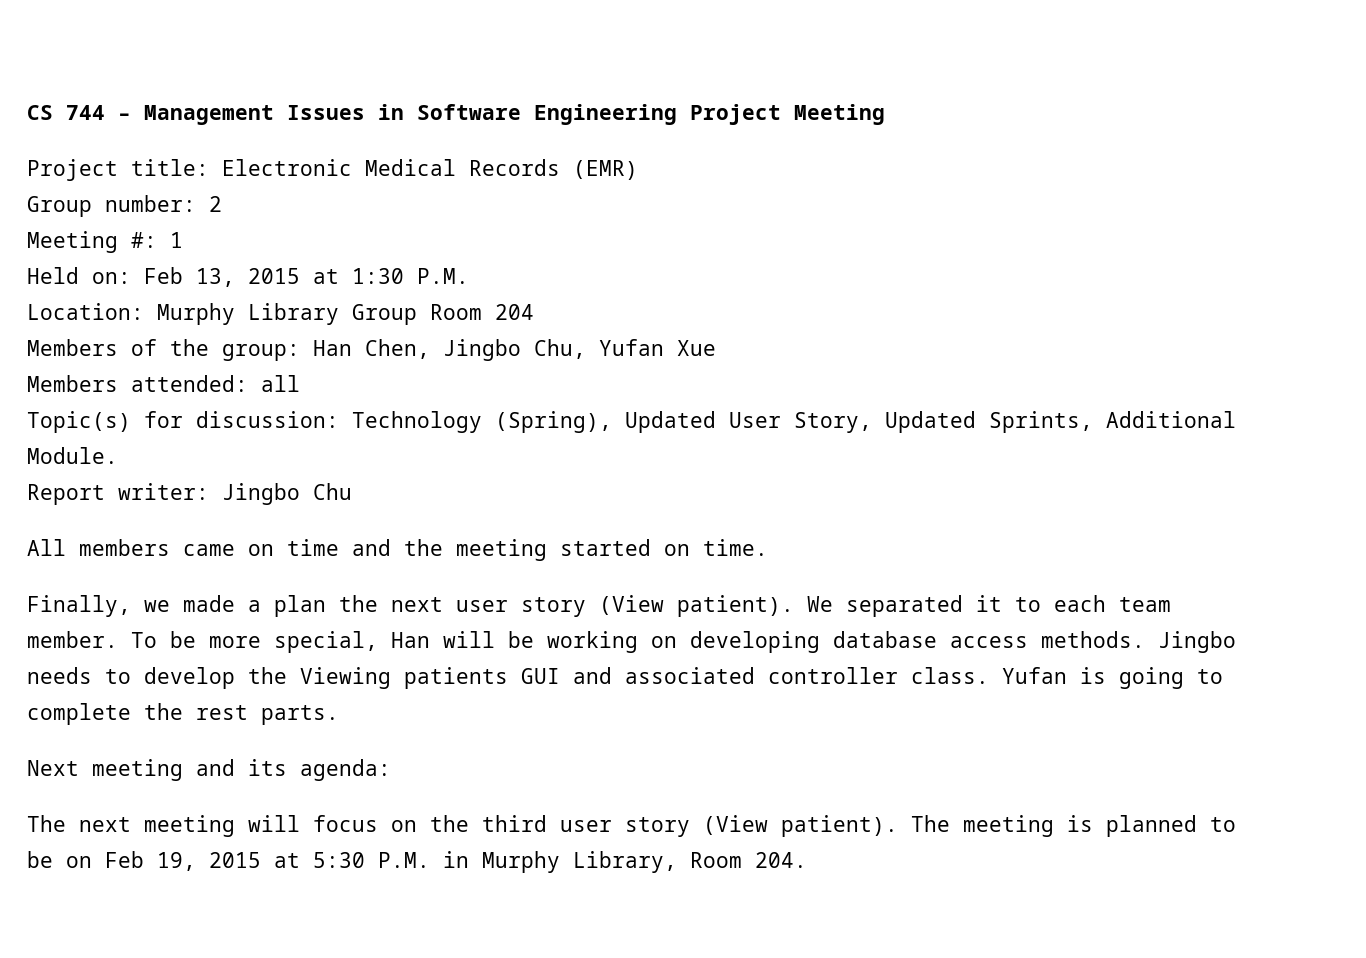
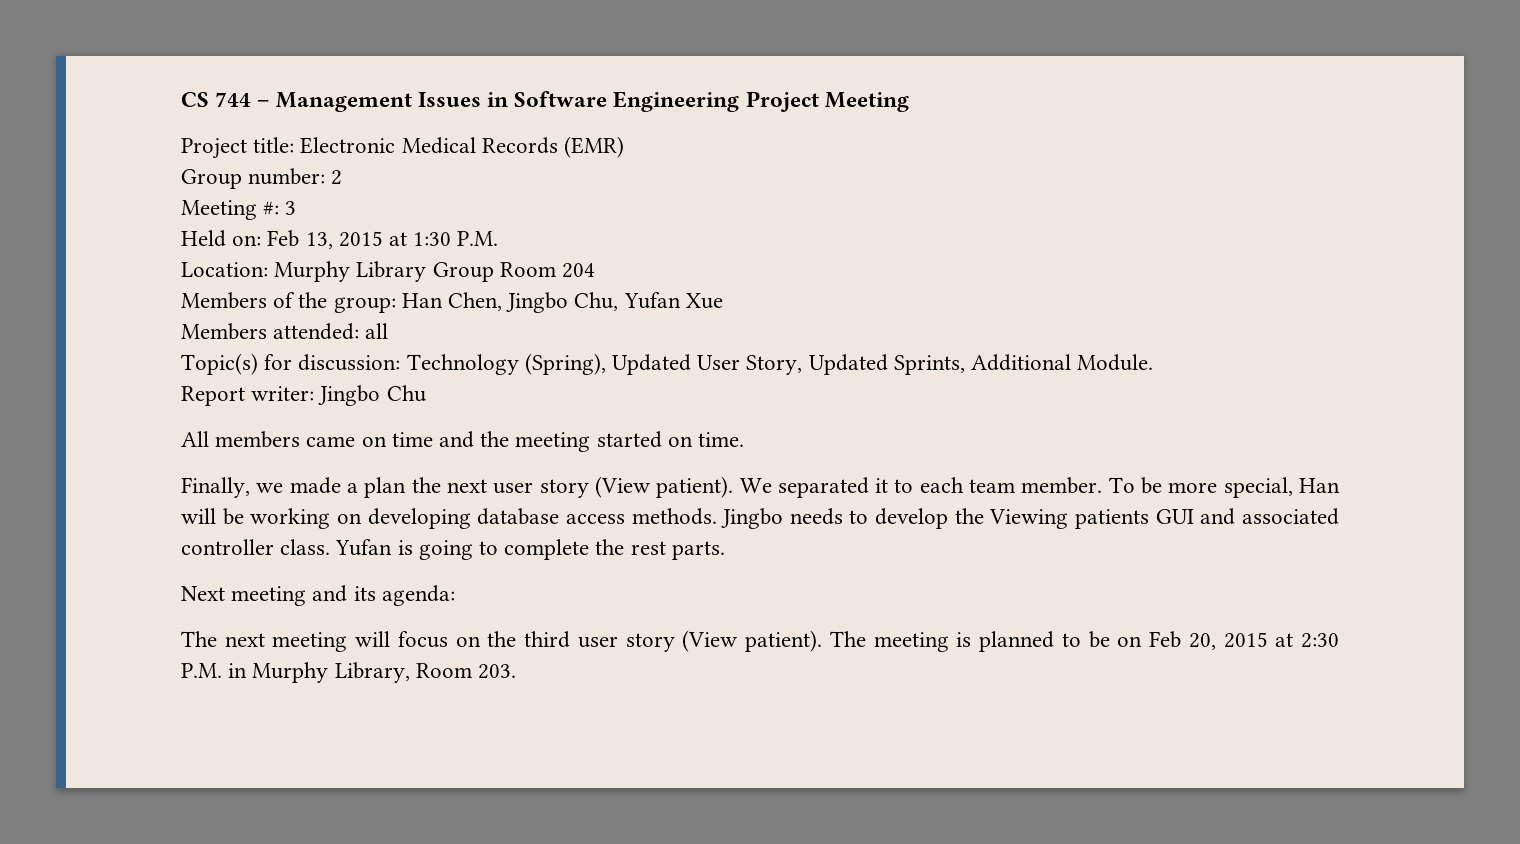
- Meeting #: 1
+ Meeting #: 3
- The meeting is planned to be on Feb 19, 2015 at 5:30 P.M. in Murphy Library, Room 204.
+ The meeting is planned to be on Feb 20, 2015 at 2:30 P.M. in Murphy Library, Room 203.

